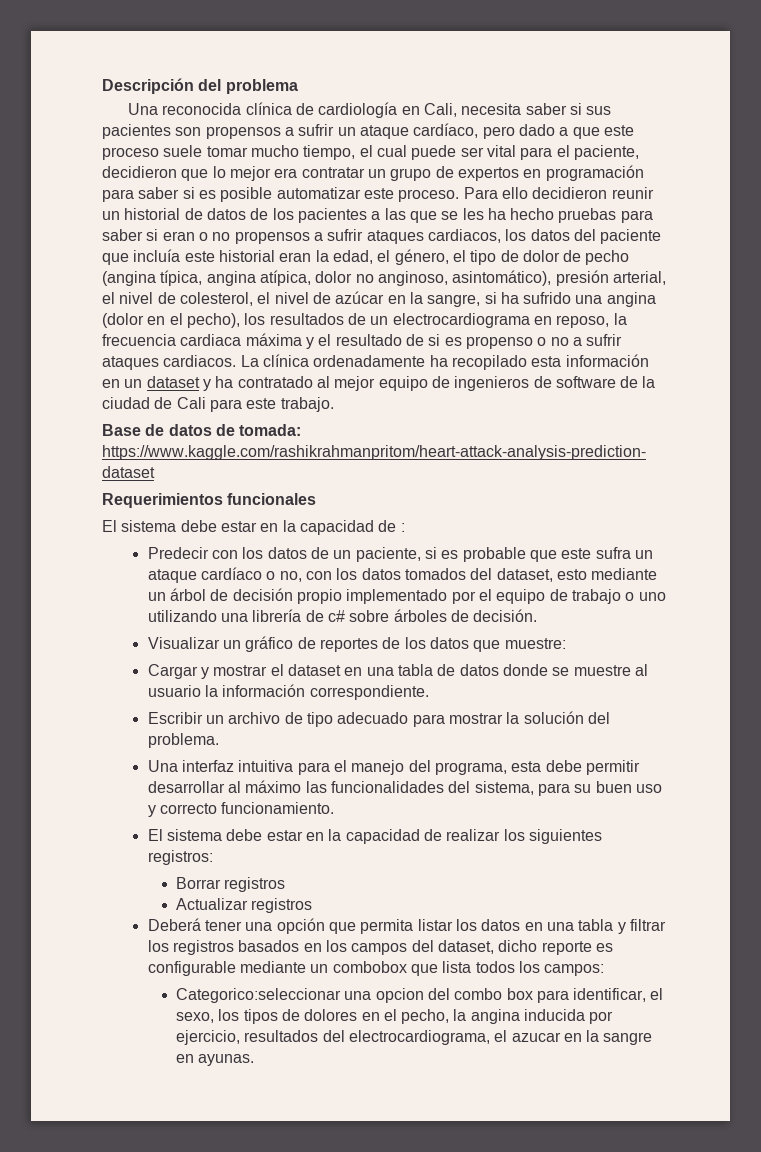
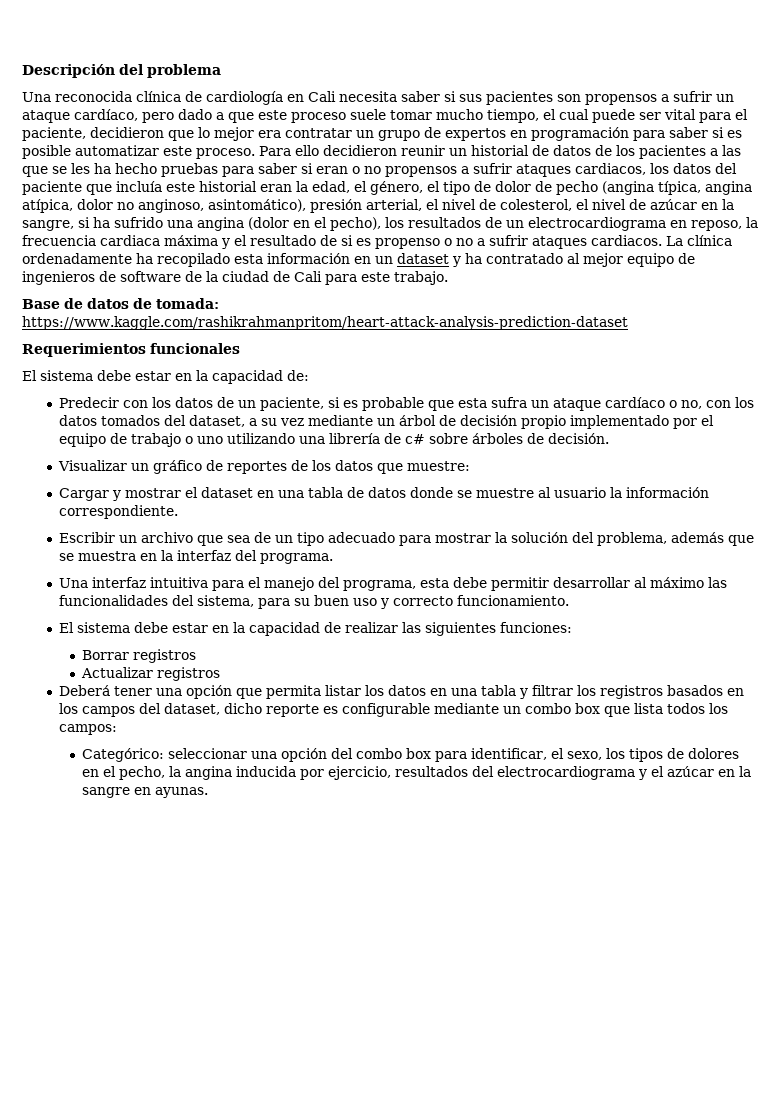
- Una reconocida clínica de cardiología en Cali, necesita saber si sus pacientes son propensos a sufrir un ataque cardíaco, pero dado a que este proceso suele tomar mucho tiempo, el cual puede ser vital para el paciente, decidieron que lo mejor era contratar un grupo de expertos en programación para saber si es posible automatizar este proceso.
+ Una reconocida clínica de cardiología en Cali necesita saber si sus pacientes son propensos a sufrir un ataque cardíaco, pero dado a que este proceso suele tomar mucho tiempo, el cual puede ser vital para el paciente, decidieron que lo mejor era contratar un grupo de expertos en programación para saber si es posible automatizar este proceso.
- El sistema debe estar en la capacidad de :
+ El sistema debe estar en la capacidad de:
- Predecir con los datos de un paciente, si es probable que este sufra un ataque cardíaco o no, con los datos tomados del dataset, esto mediante un árbol de decisión propio implementado por el equipo de trabajo o uno utilizando una librería de c# sobre árboles de decisión.
+ Predecir con los datos de un paciente, si es probable que esta sufra un ataque cardíaco o no, con los datos tomados del dataset, a su vez mediante un árbol de decisión propio implementado por el equipo de trabajo o uno utilizando una librería de c# sobre árboles de decisión.
- Escribir un archivo de tipo adecuado para mostrar la solución del problema.
+ Escribir un archivo que sea de un tipo adecuado para mostrar la solución del problema, además que se muestra en la interfaz del programa.
- El sistema debe estar en la capacidad de realizar los siguientes registros:
+ El sistema debe estar en la capacidad de realizar las siguientes funciones:
- Deberá tener una opción que permita listar los datos en una tabla y filtrar los registros basados en los campos del dataset, dicho reporte es configurable mediante un combobox que lista todos los campos:
+ Deberá tener una opción que permita listar los datos en una tabla y filtrar los registros basados en los campos del dataset, dicho reporte es configurable mediante un combo box que lista todos los campos:
- Categorico:seleccionar una opcion del combo box para identificar, el sexo, los tipos de dolores en el pecho, la angina inducida por ejercicio, resultados del electrocardiograma, el azucar en la sangre en ayunas.
+ Categórico: seleccionar una opción del combo box para identificar, el sexo, los tipos de dolores en el pecho, la angina inducida por ejercicio, resultados del electrocardiograma y el azúcar en la sangre en ayunas.

